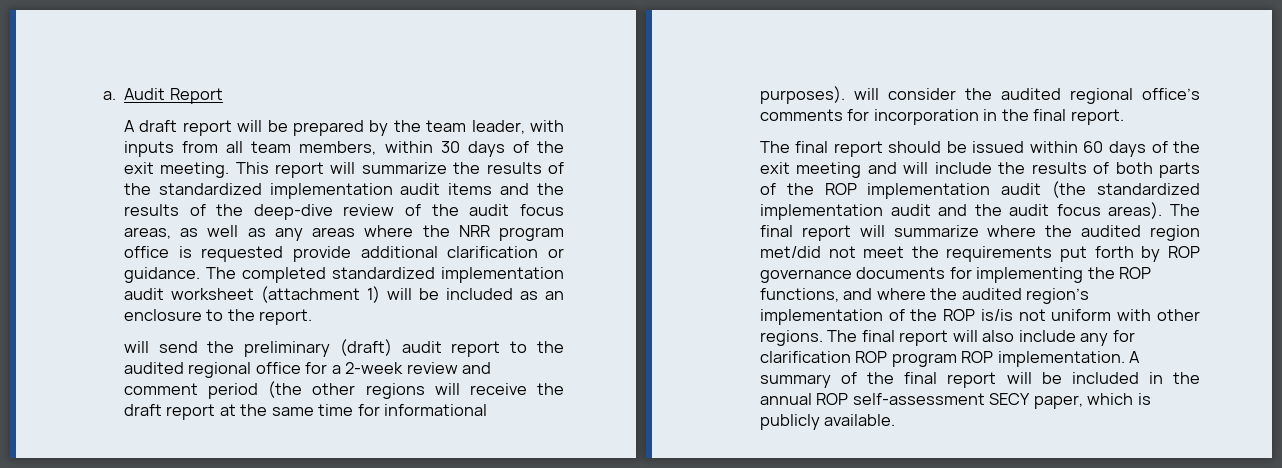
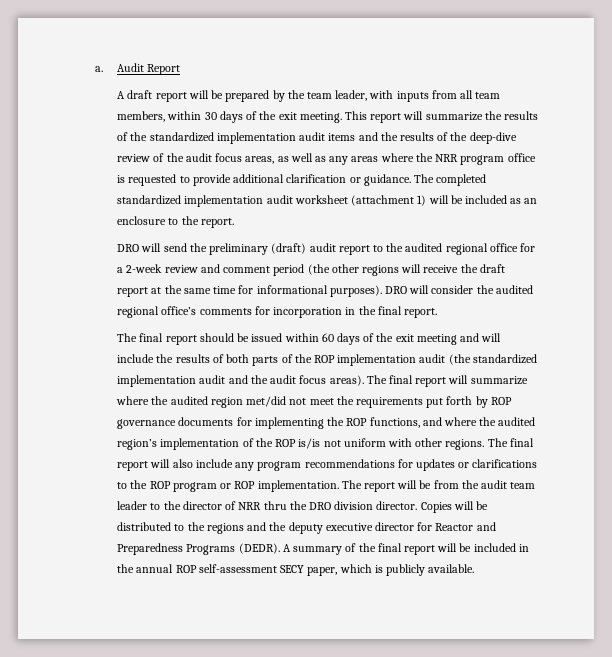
- This report will summarize the results of the standardized implementation audit items and the results of the deep-dive review of the audit focus areas, as well as any areas where the NRR program office is requested provide additional clarification or guidance.
+ This report will summarize the results of the standardized implementation audit items and the results of the deep-dive review of the audit focus areas, as well as any areas where the NRR program office is requested to provide additional clarification or guidance.
- will send the preliminary (draft) audit report to the audited regional office for a 2-week review and comment period (the other regions will receive the draft report at the same time for informational purposes). will consider the audited regional office’s comments for incorporation in the final report.
+ DRO will send the preliminary (draft) audit report to the audited regional office for a 2-week review and comment period (the other regions will receive the draft report at the same time for informational purposes). DRO will consider the audited regional office’s comments for incorporation in the final report.
- The final report will also include any for clarification ROP program ROP implementation.
+ The final report will also include any program recommendations for updates or clarifications to the ROP program or ROP implementation.
+ The report will be from the audit team leader to the director of NRR thru the DRO division director. Copies will be distributed to the regions and the deputy executive director for Reactor and Preparedness Programs (DEDR).

